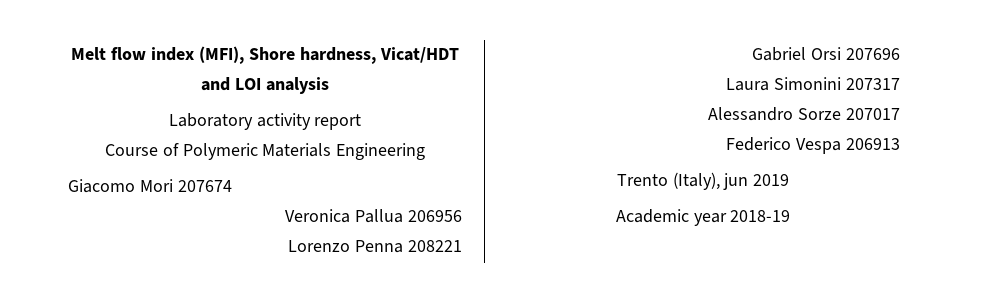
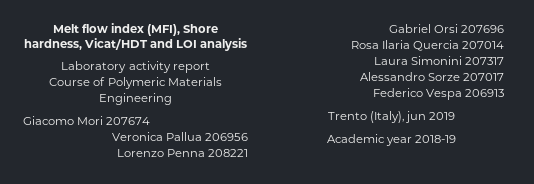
+ Rosa Ilaria Quercia 207014

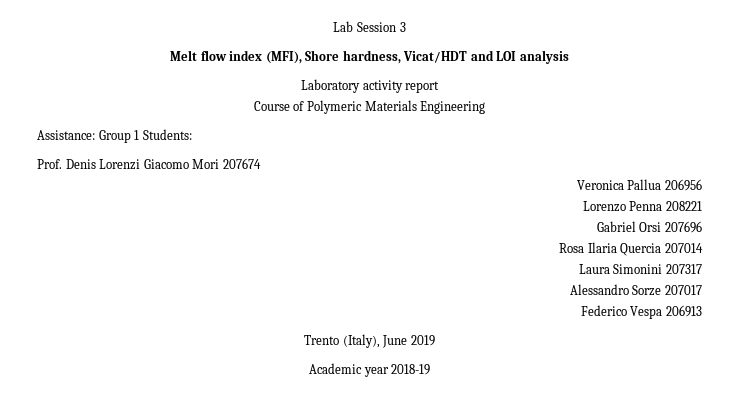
+ Lab Session 3
- Giacomo Mori 207674
+ Assistance: Group 1 Students:
+ Prof. Denis Lorenzi Giacomo Mori 207674
- Trento (Italy), jun 2019
+ Trento (Italy), June 2019

